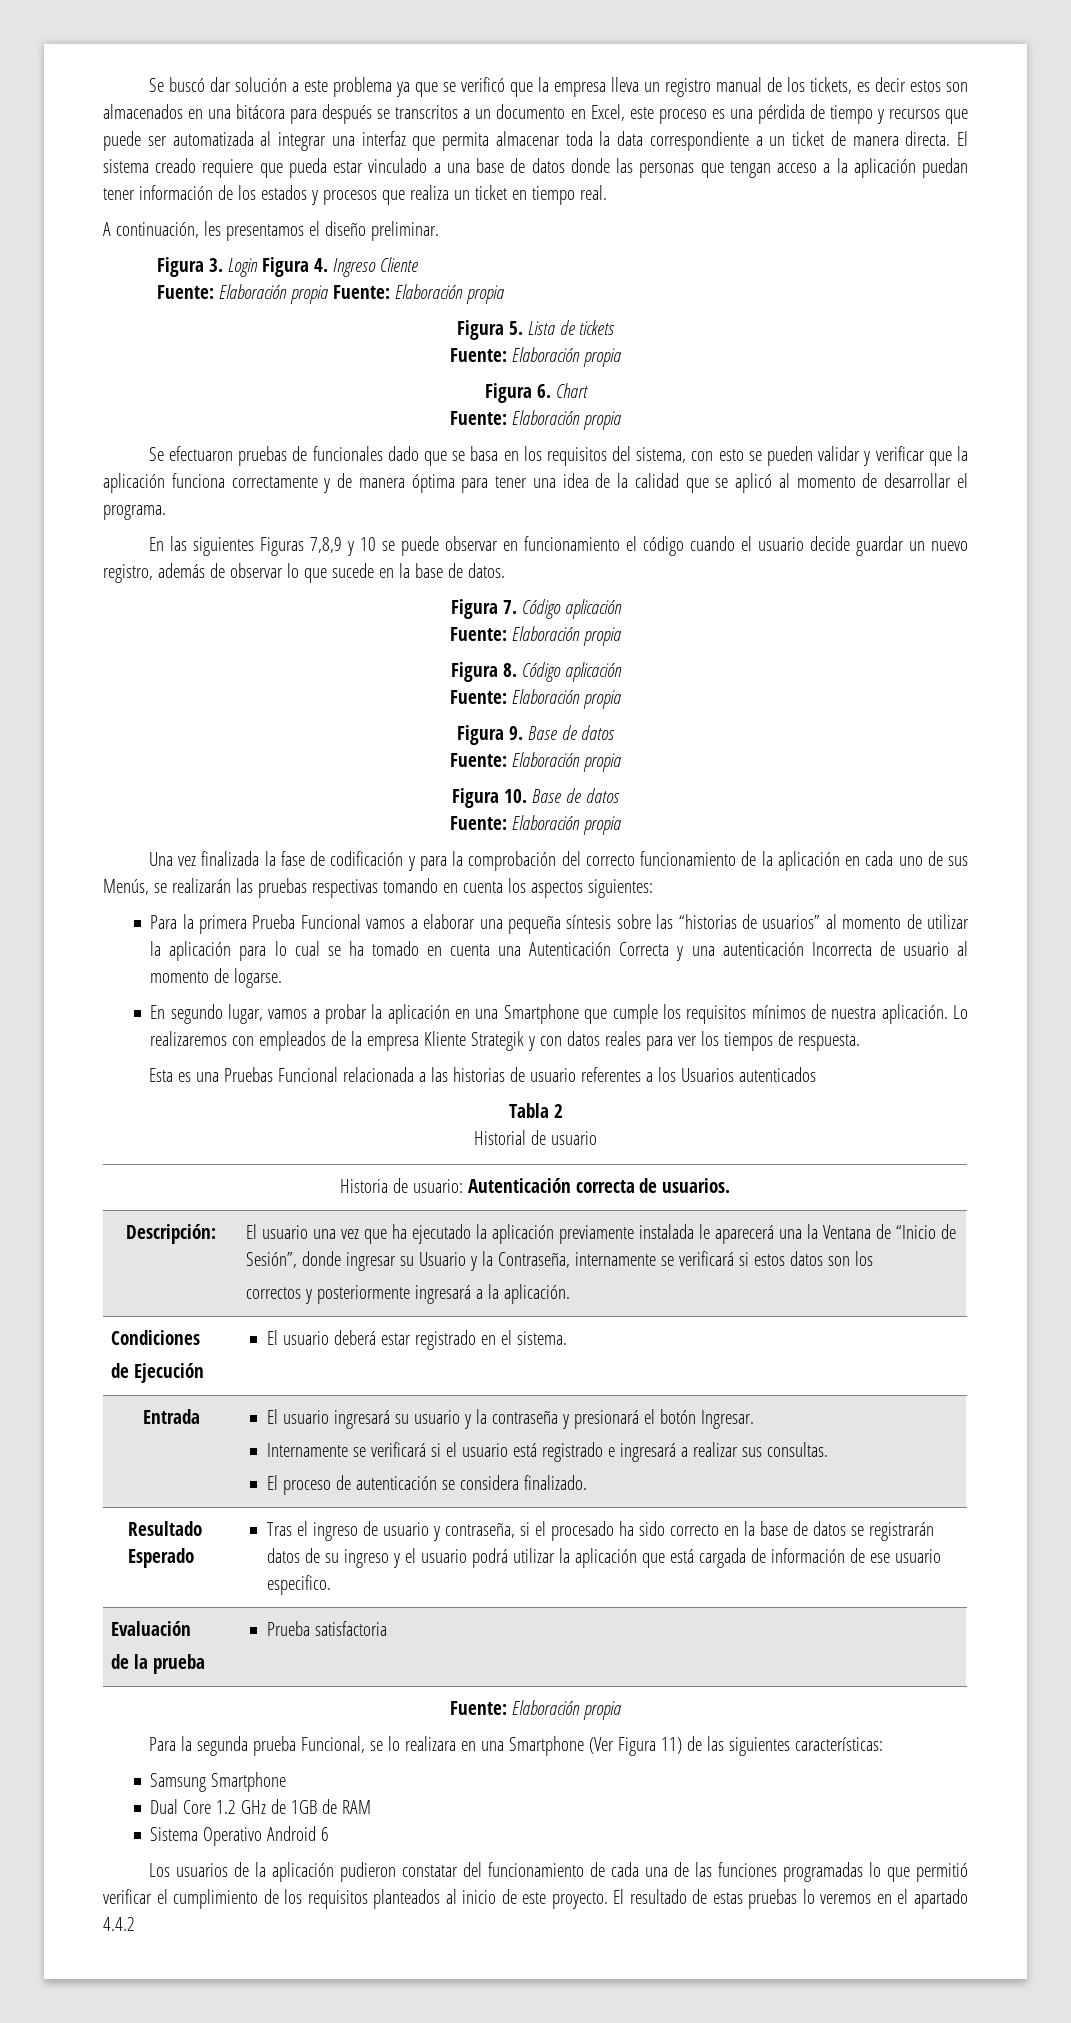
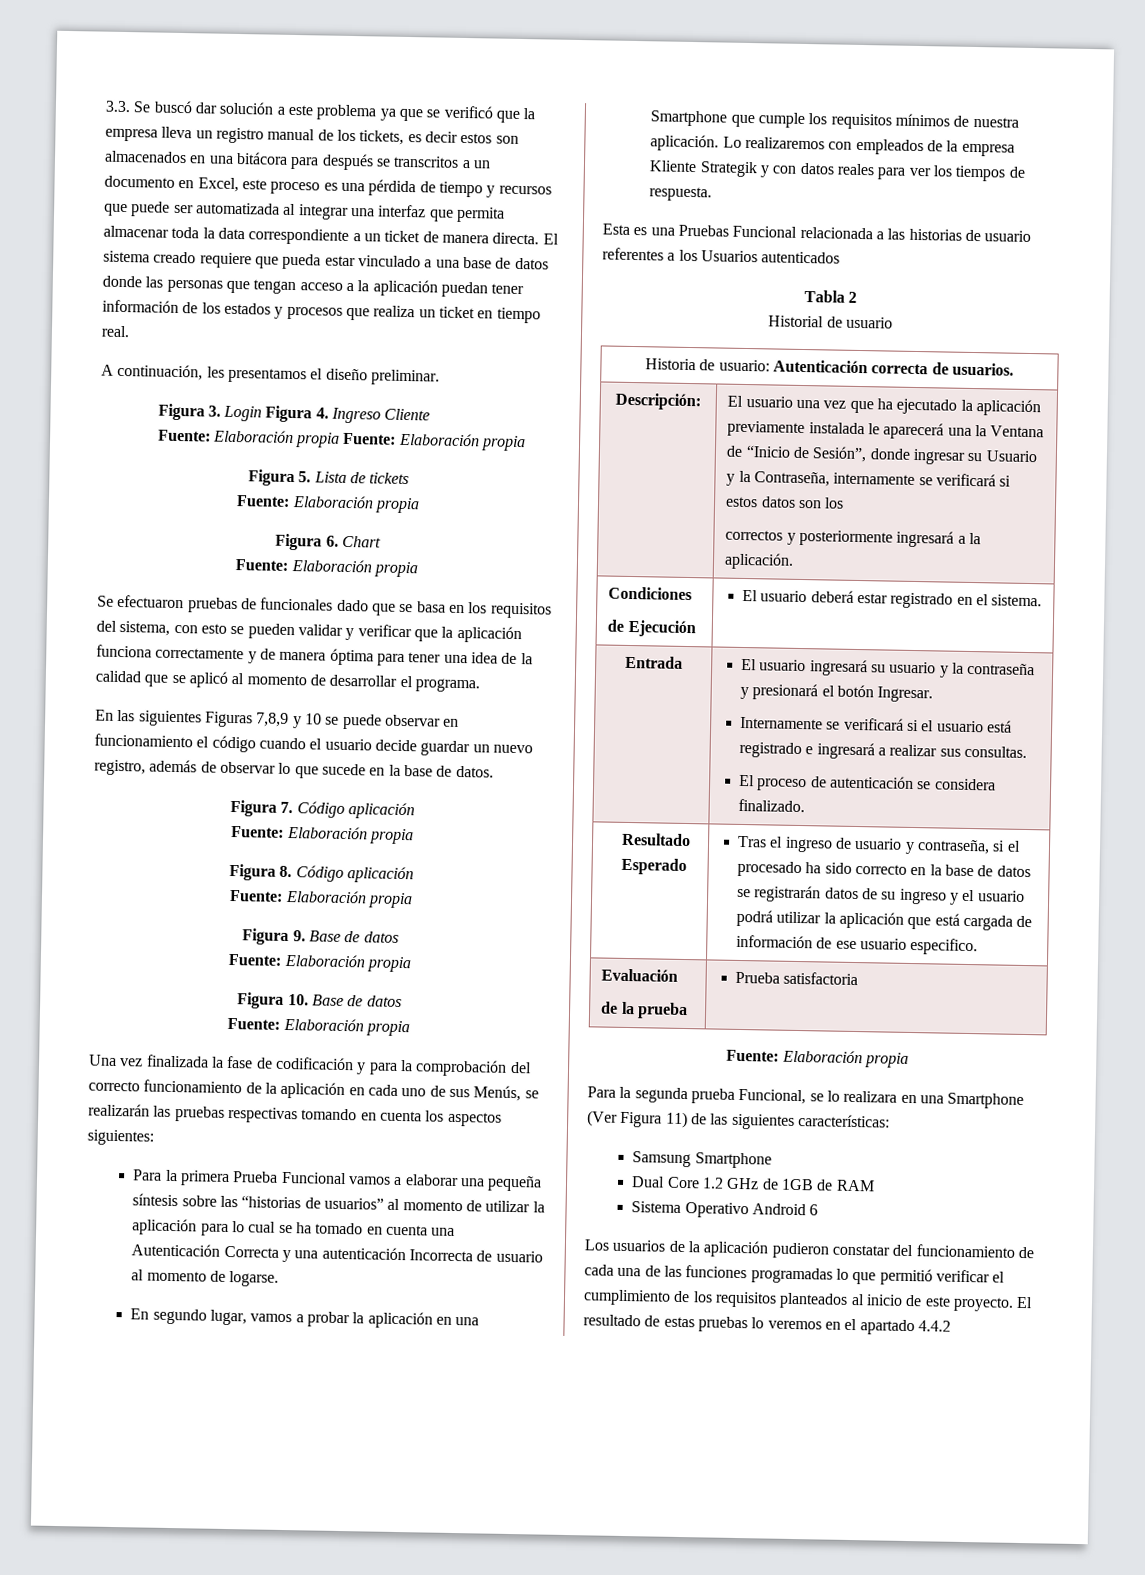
- Se buscó dar solución a este problema ya que se verificó que la empresa lleva un registro manual de los tickets, es decir estos son almacenados en una bitácora para después se transcritos a un documento en Excel, este proceso es una pérdida de tiempo y recursos que puede ser automatizada al integrar una interfaz que permita almacenar toda la data correspondiente a un ticket de manera directa.
+ 3.3. Se buscó dar solución a este problema ya que se verificó que la empresa lleva un registro manual de los tickets, es decir estos son almacenados en una bitácora para después se transcritos a un documento en Excel, este proceso es una pérdida de tiempo y recursos que puede ser automatizada al integrar una interfaz que permita almacenar toda la data correspondiente a un ticket de manera directa.

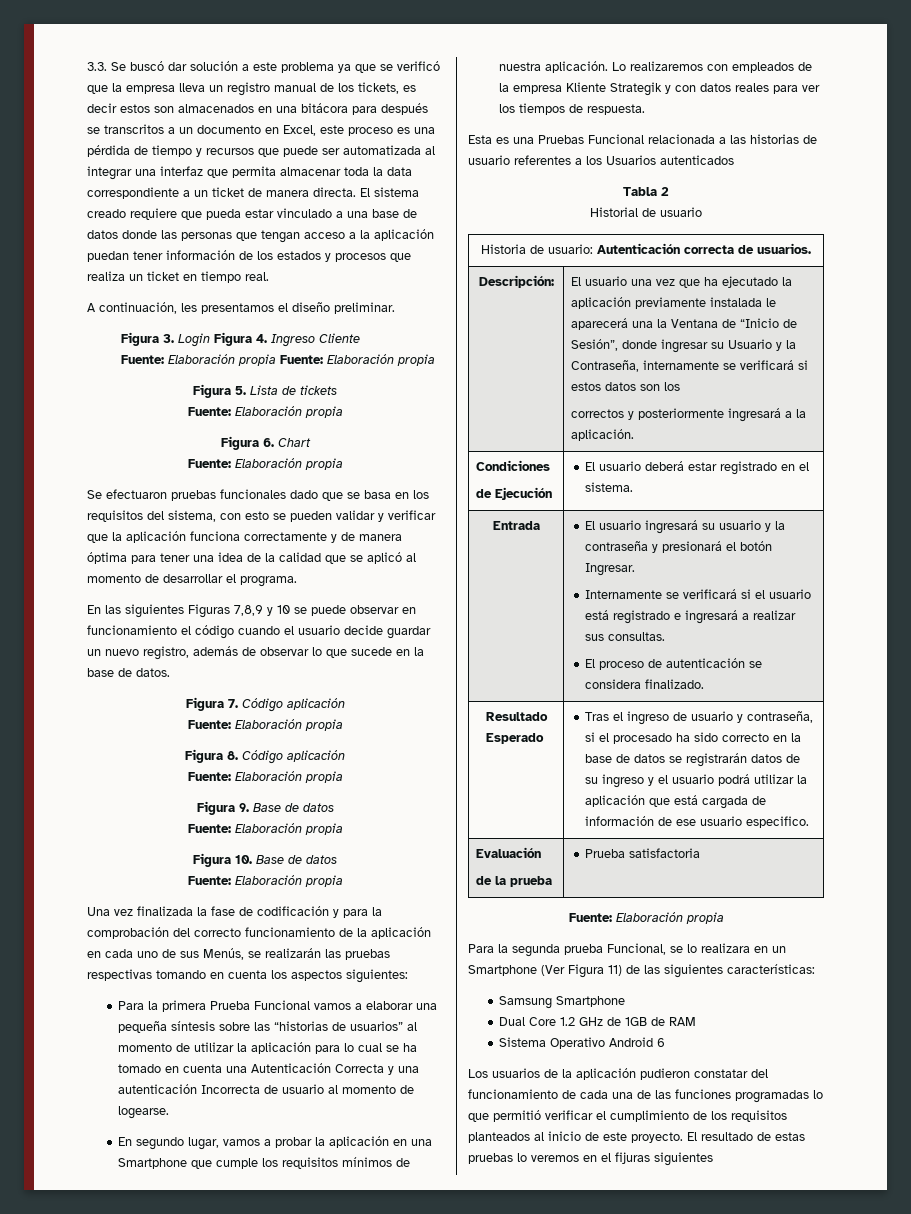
- Se efectuaron pruebas de funcionales dado que se basa en los requisitos del sistema, con esto se pueden validar y verificar que la aplicación funciona correctamente y de manera óptima para tener una idea de la calidad que se aplicó al momento de desarrollar el programa.
+ Se efectuaron pruebas funcionales dado que se basa en los requisitos del sistema, con esto se pueden validar y verificar que la aplicación funciona correctamente y de manera óptima para tener una idea de la calidad que se aplicó al momento de desarrollar el programa.
- Para la primera Prueba Funcional vamos a elaborar una pequeña síntesis sobre las “historias de usuarios” al momento de utilizar la aplicación para lo cual se ha tomado en cuenta una Autenticación Correcta y una autenticación Incorrecta de usuario al momento de logarse.
+ Para la primera Prueba Funcional vamos a elaborar una pequeña síntesis sobre las “historias de usuarios” al momento de utilizar la aplicación para lo cual se ha tomado en cuenta una Autenticación Correcta y una autenticación Incorrecta de usuario al momento de logearse.
- Para la segunda prueba Funcional, se lo realizara en una Smartphone (Ver Figura 11) de las siguientes características:
+ Para la segunda prueba Funcional, se lo realizara en un Smartphone (Ver Figura 11) de las siguientes características:
- El resultado de estas pruebas lo veremos en el apartado 4.4.2
+ El resultado de estas pruebas lo veremos en el fijuras siguientes

